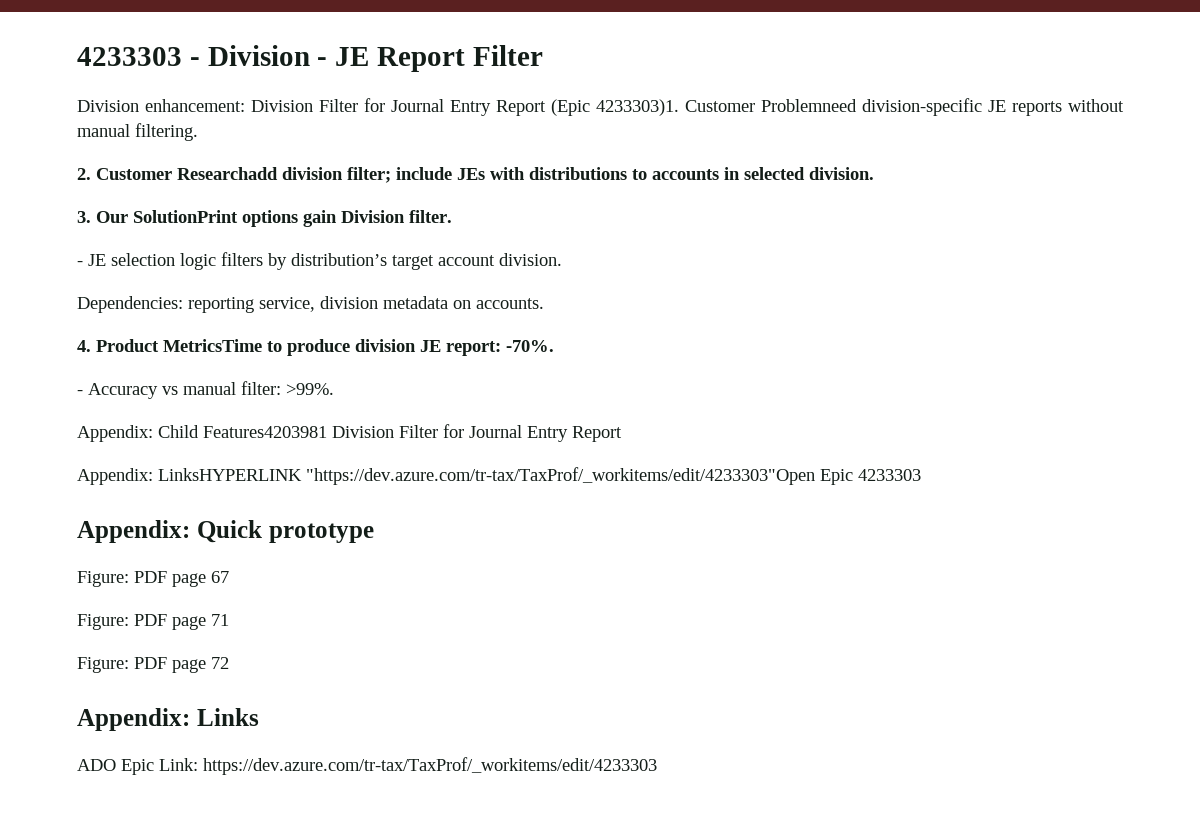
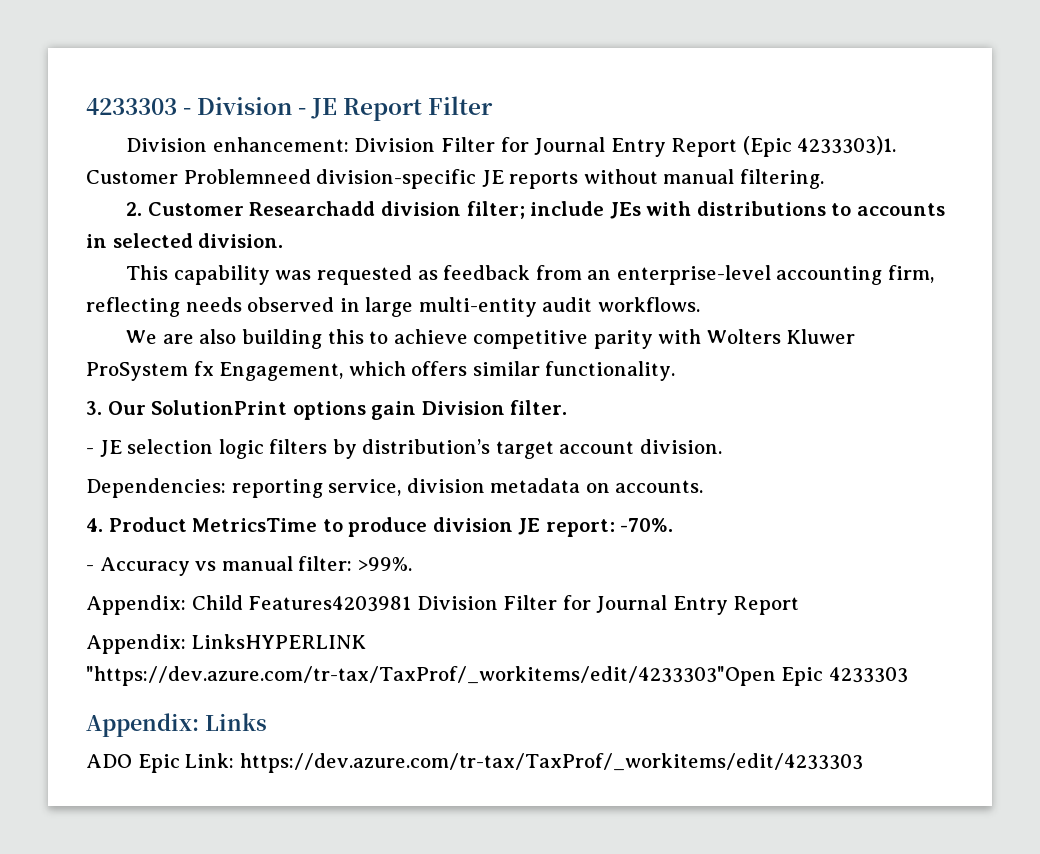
+ This capability was requested as feedback from an enterprise-level accounting firm, reflecting needs observed in large multi-entity audit workflows.
+ We are also building this to achieve competitive parity with Wolters Kluwer ProSystem fx Engagement, which offers similar functionality.
- Appendix: Quick prototype
- Figure: PDF page 67
- Figure: PDF page 71
- Figure: PDF page 72

